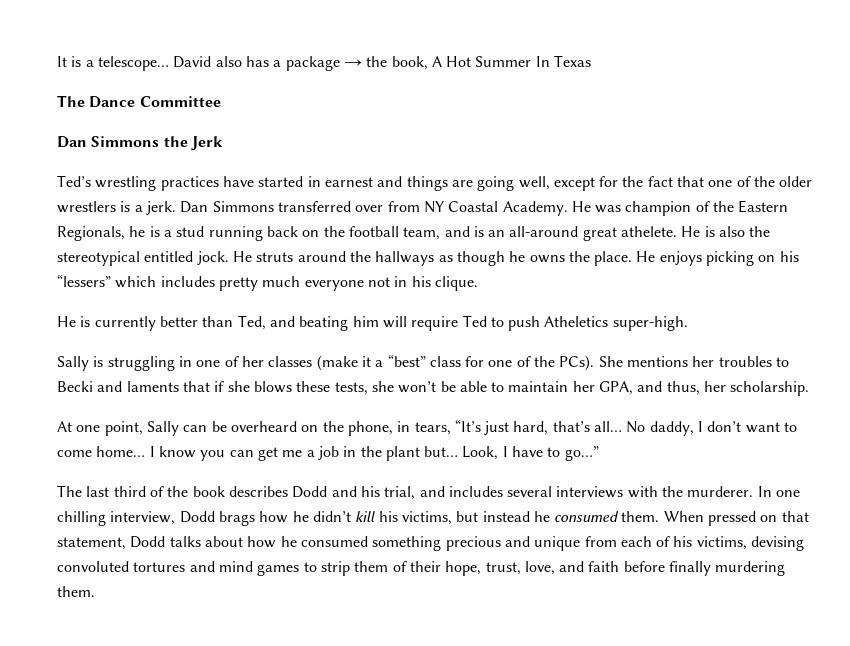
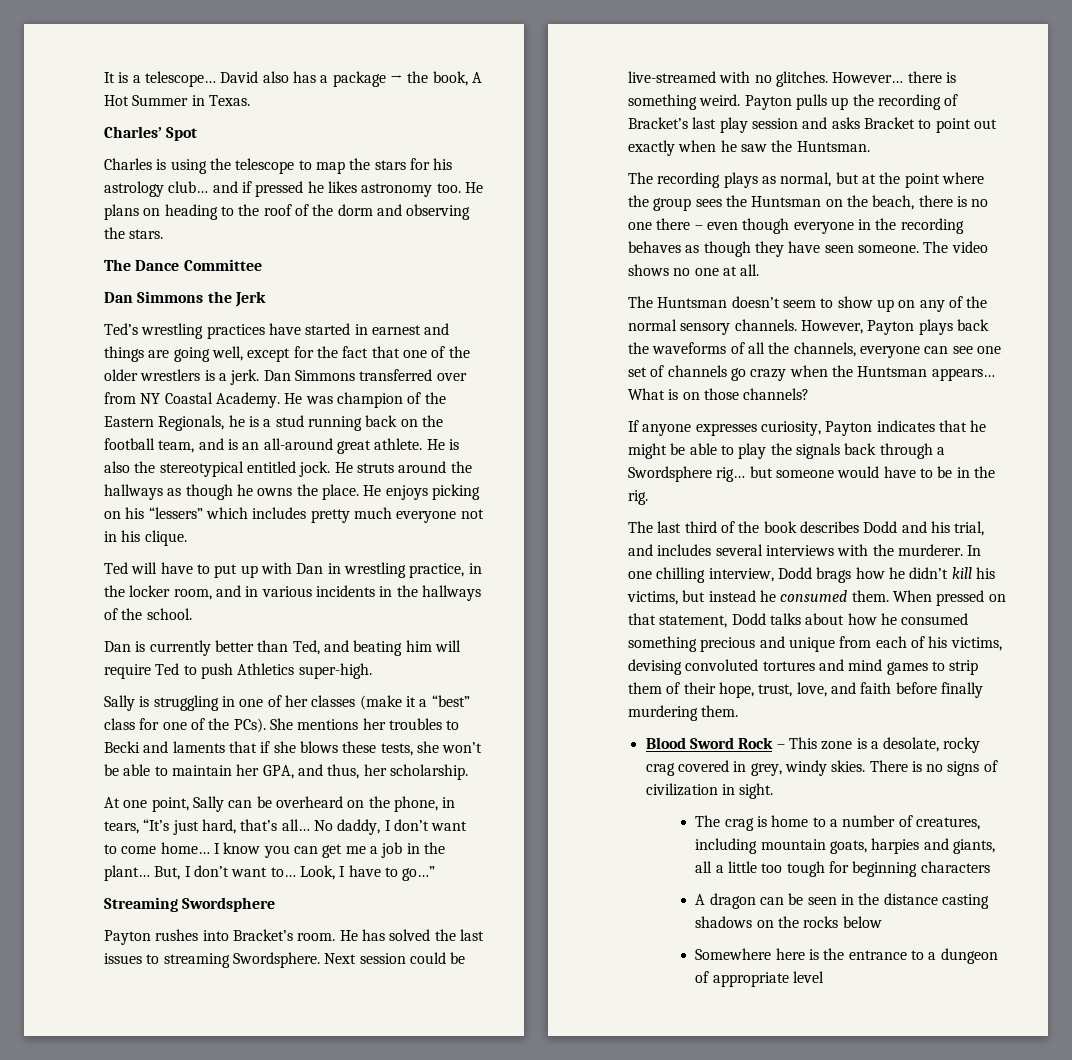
- David also has a package → the book, A Hot Summer In Texas
+ David also has a package → the book, A Hot Summer in Texas.
+ Charles’ Spot
+ Charles is using the telescope to map the stars for his astrology club… and if pressed he likes astronomy too. He plans on heading to the roof of the dorm and observing the stars.
- He was champion of the Eastern Regionals, he is a stud running back on the football team, and is an all-around great athelete.
+ He was champion of the Eastern Regionals, he is a stud running back on the football team, and is an all-around great athlete.
- He is currently better than Ted, and beating him will require Ted to push Atheletics super-high.
+ Ted will have to put up with Dan in wrestling practice, in the locker room, and in various incidents in the hallways of the school.
+ Dan is currently better than Ted, and beating him will require Ted to push Athletics super-high.
- I know you can get me a job in the plant but…
+ I know you can get me a job in the plant… But, I don’t want to…
+ Streaming Swordsphere
+ Payton rushes into Bracket’s room. He has solved the last issues to streaming Swordsphere. Next session could be live-streamed with no glitches. However… there is something weird. Payton pulls up the recording of Bracket’s last play session and asks Bracket to point out exactly when he saw the Huntsman.
+ The recording plays as normal, but at the point where the group sees the Huntsman on the beach, there is no one there – even though everyone in the recording behaves as though they have seen someone. The video shows no one at all.
+ The Huntsman doesn’t seem to show up on any of the normal sensory channels. However, Payton plays back the waveforms of all the channels, everyone can see one set of channels go crazy when the Huntsman appears… What is on those channels?
+ If anyone expresses curiosity, Payton indicates that he might be able to play the signals back through a Swordsphere rig… but someone would have to be in the rig.
+ Blood Sword Rock – This zone is a desolate, rocky crag covered in grey, windy skies. There is no signs of civilization in sight.
+ The crag is home to a number of creatures, including mountain goats, harpies and giants, all a little too tough for beginning characters
+ A dragon can be seen in the distance casting shadows on the rocks below
+ Somewhere here is the entrance to a dungeon of appropriate level

